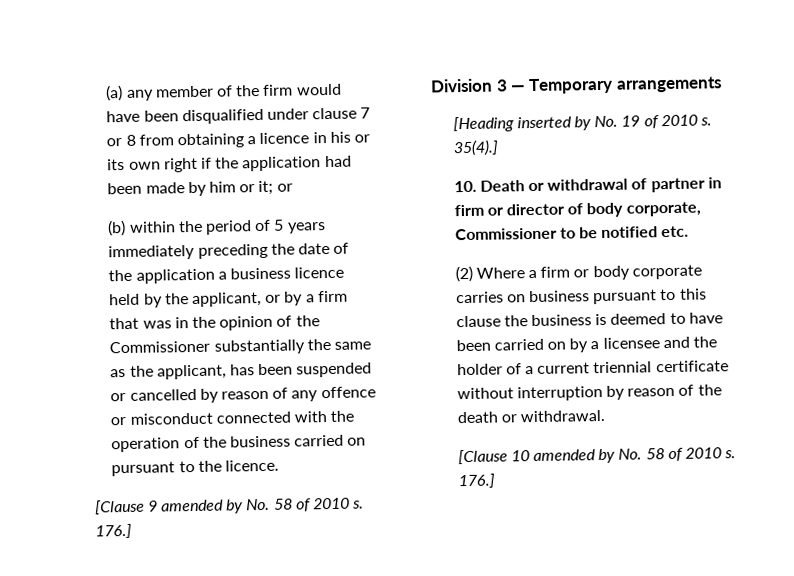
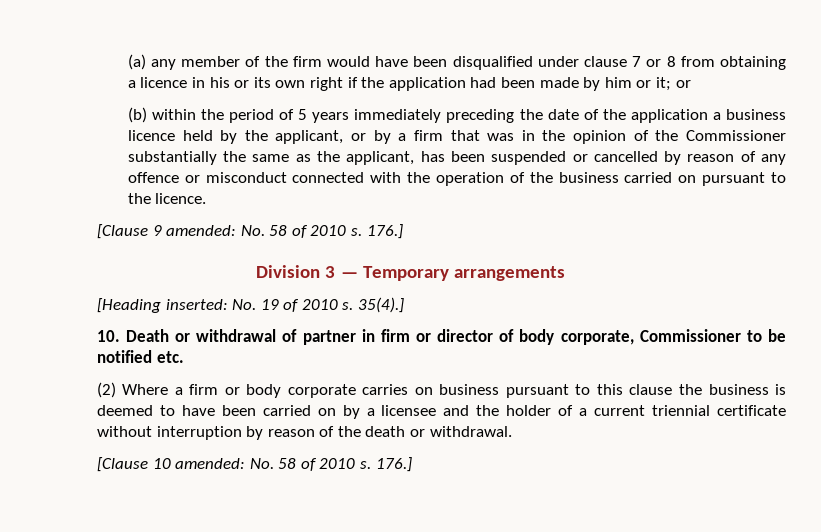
- [Clause 9 amended by No. 58 of 2010 s.
+ [Clause 9 amended: No. 58 of 2010 s.
- [Heading inserted by No. 19 of 2010 s.
+ [Heading inserted: No. 19 of 2010 s.
- [Clause 10 amended by No. 58 of 2010 s.
+ [Clause 10 amended: No. 58 of 2010 s.

